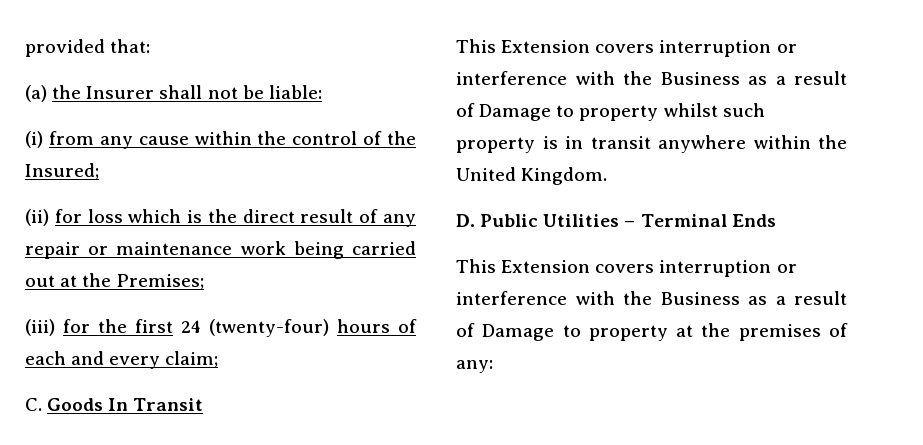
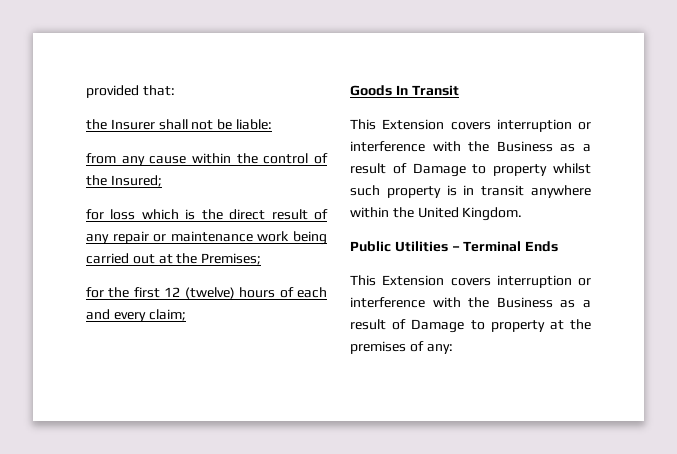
- (a) the Insurer shall not be liable:
+ the Insurer shall not be liable:
- (i) from any cause within the control of the Insured;
+ from any cause within the control of the Insured;
- (ii) for loss which is the direct result of any repair or maintenance work being carried out at the Premises;
+ for loss which is the direct result of any repair or maintenance work being carried out at the Premises;
- (iii) for the first 24 (twenty-four) hours of each and every claim;
+ for the first 12 (twelve) hours of each and every claim;
- C. Goods In Transit
+ Goods In Transit
- D. Public Utilities – Terminal Ends
+ Public Utilities – Terminal Ends

